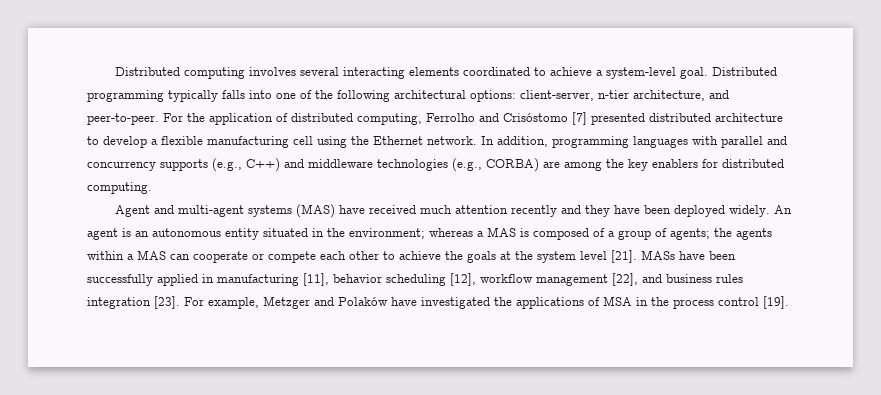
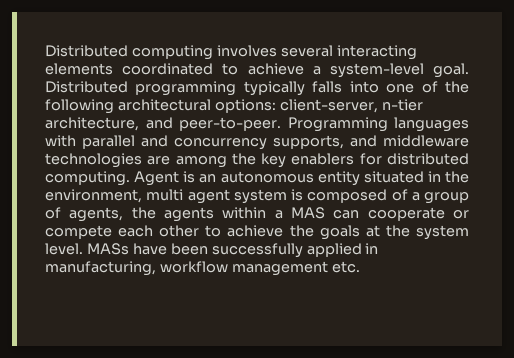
- For the application of distributed computing, Ferrolho and Crisóstomo [7] presented distributed architecture to develop a flexible manufacturing cell using the Ethernet network. In addition, programming languages with parallel and concurrency supports (e.g., C++) and middleware technologies (e.g., CORBA) are among the key enablers for distributed computing.
- Agent and multi-agent systems (MAS) have received much attention recently and they have been deployed widely. An agent is an autonomous entity situated in the environment; whereas a MAS is composed of a group of agents; the agents within a MAS can cooperate or compete each other to achieve the goals at the system level [21].
+ Programming languages with parallel and concurrency supports, and middleware technologies are among the key enablers for distributed computing. Agent is an autonomous entity situated in the environment, multi agent system is composed of a group of agents, the agents within a MAS can cooperate or compete each other to achieve the goals at the system level.
- MASs have been successfully applied in manufacturing [11], behavior scheduling [12], workflow management [22], and business rules integration [23]. For example, Metzger and Polaków have investigated the applications of MSA in the process control [19].
+ MASs have been successfully applied in manufacturing, workflow management etc.

